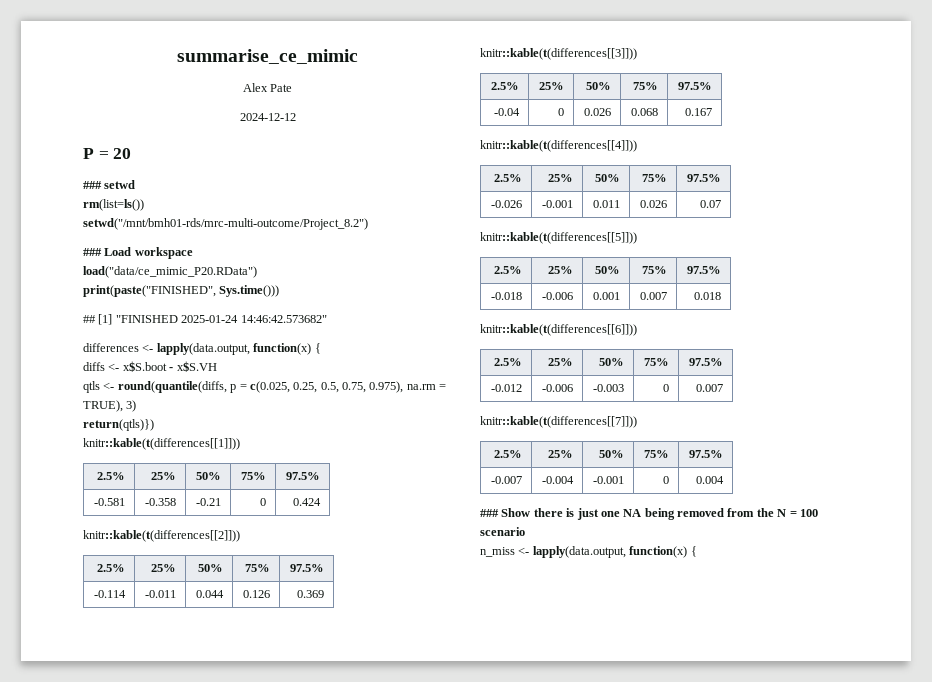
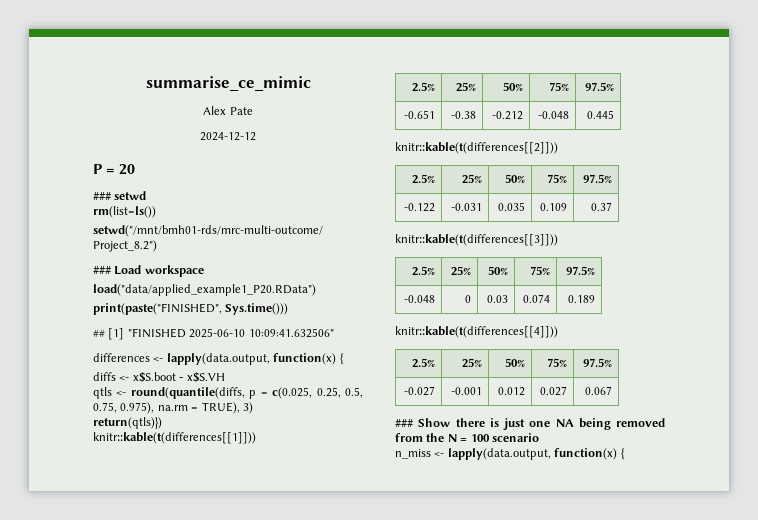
- load("data/ce_mimic_P20.RData")
+ load("data/applied_example1_P20.RData")
- ## [1] "FINISHED 2025-01-24 14:46:42.573682"
+ ## [1] "FINISHED 2025-06-10 10:09:41.632506"
- -0.581 | -0.358 | -0.21 | 0 | 0.424
+ -0.651 | -0.38 | -0.212 | -0.048 | 0.445
- -0.114 | -0.011 | 0.044 | 0.126 | 0.369
+ -0.122 | -0.031 | 0.035 | 0.109 | 0.37
- -0.04 | 0 | 0.026 | 0.068 | 0.167
+ -0.048 | 0 | 0.03 | 0.074 | 0.189
- -0.026 | -0.001 | 0.011 | 0.026 | 0.07
- knitr::kable(t(differences[[5]]))
- 2.5% | 25% | 50% | 75% | 97.5%
- -0.018 | -0.006 | 0.001 | 0.007 | 0.018
- knitr::kable(t(differences[[6]]))
- 2.5% | 25% | 50% | 75% | 97.5%
- -0.012 | -0.006 | -0.003 | 0 | 0.007
- knitr::kable(t(differences[[7]]))
- 2.5% | 25% | 50% | 75% | 97.5%
- -0.007 | -0.004 | -0.001 | 0 | 0.004
+ -0.027 | -0.001 | 0.012 | 0.027 | 0.067

